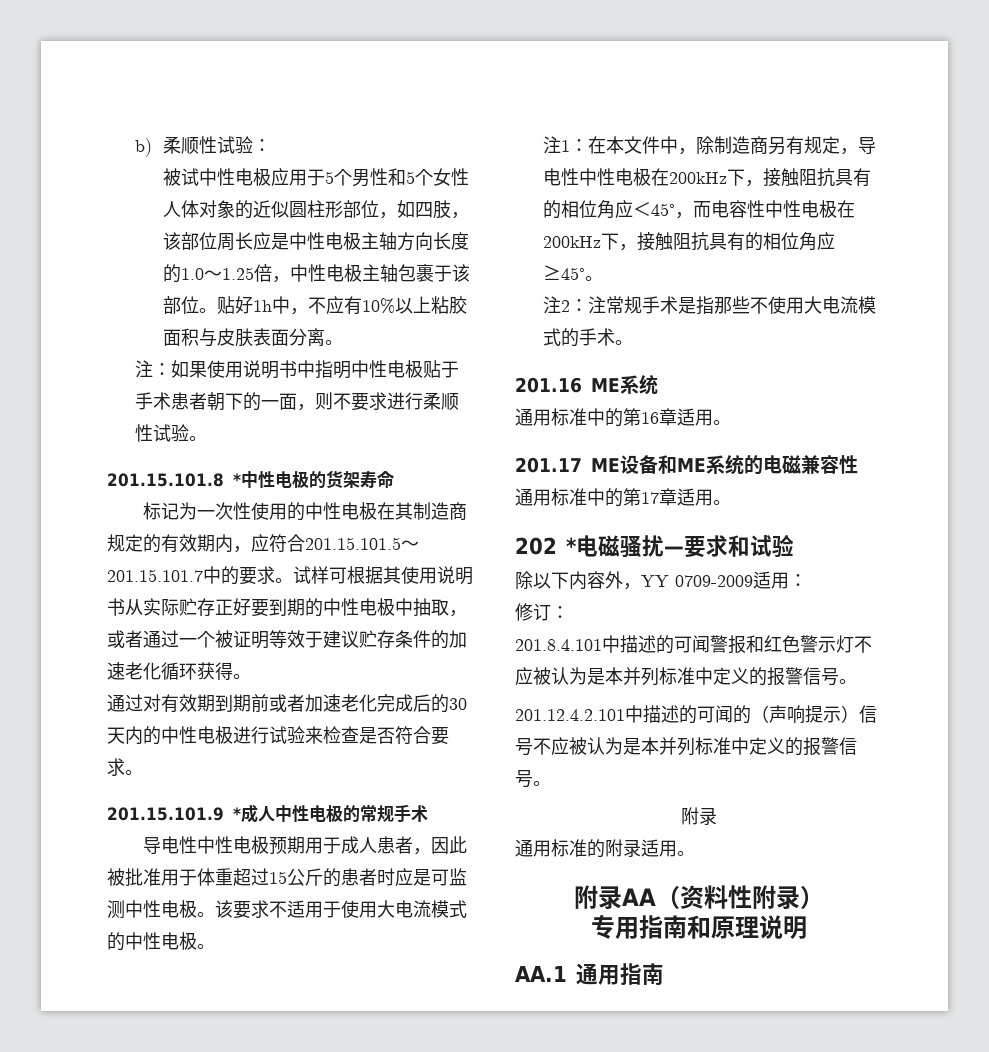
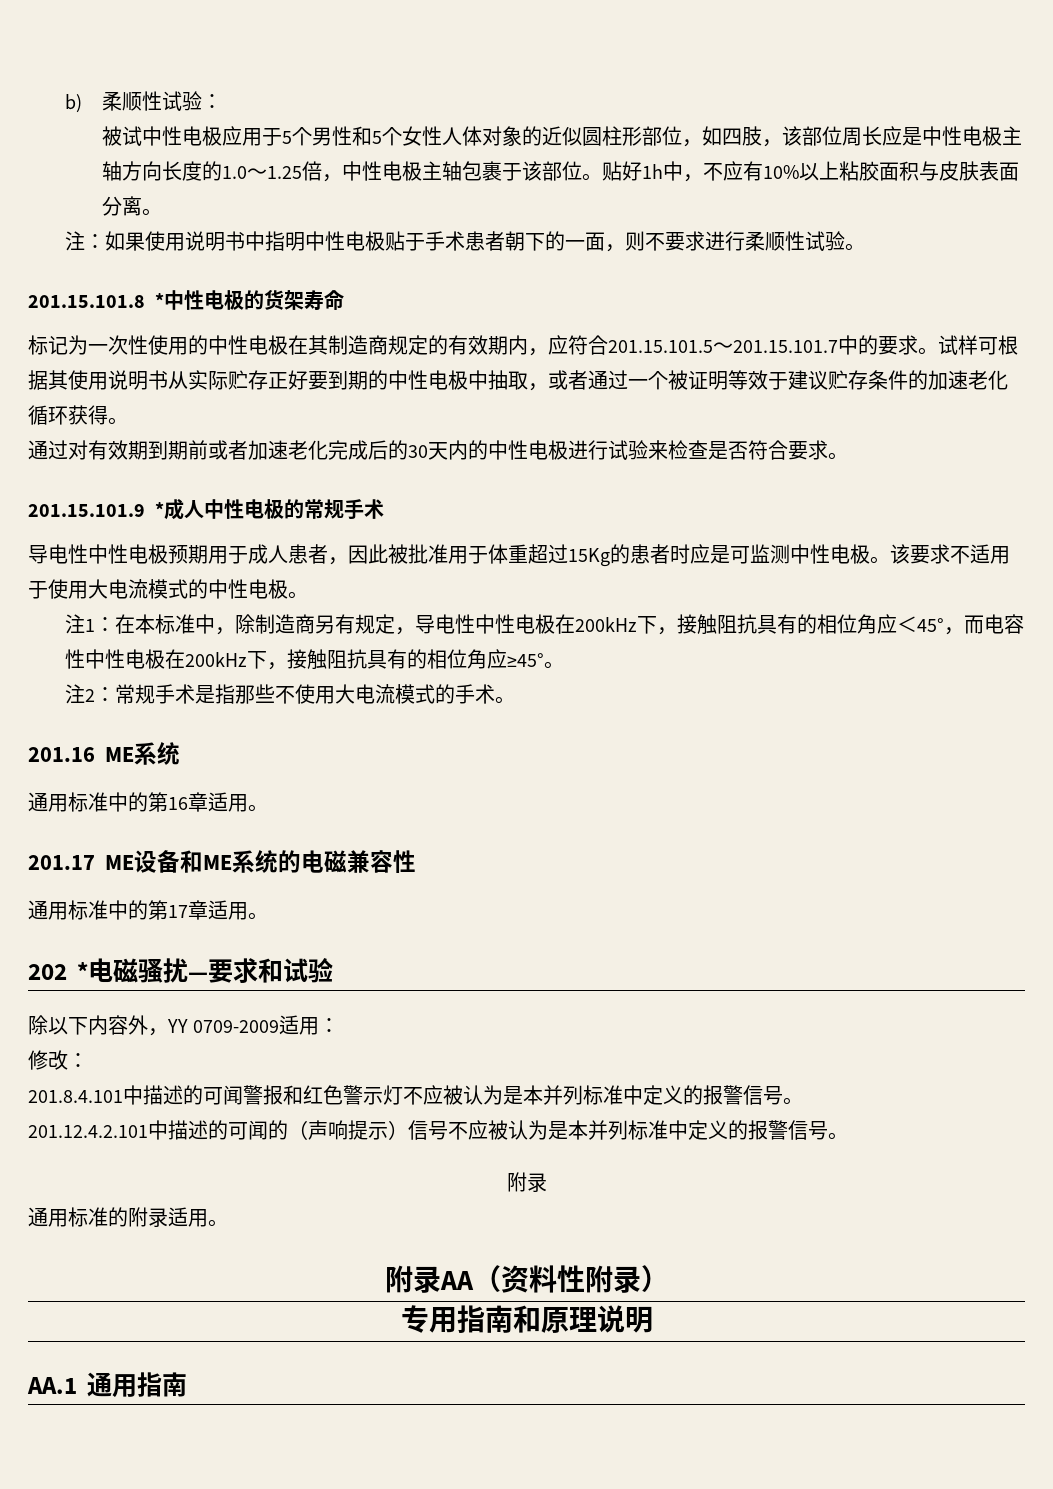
- 导电性中性电极预期用于成人患者，因此被批准用于体重超过15公斤的患者时应是可监测中性电极。
+ 导电性中性电极预期用于成人患者，因此被批准用于体重超过15Kg的患者时应是可监测中性电极。
- 注1：在本文件中，除制造商另有规定，导电性中性电极在200kHz下，接触阻抗具有的相位角应＜45°，而电容性中性电极在200kHz下，接触阻抗具有的相位角应≥45°。
+ 注1：在本标准中，除制造商另有规定，导电性中性电极在200kHz下，接触阻抗具有的相位角应＜45°，而电容性中性电极在200kHz下，接触阻抗具有的相位角应≥45°。
- 注2：注常规手术是指那些不使用大电流模式的手术。
+ 注2：常规手术是指那些不使用大电流模式的手术。
- 修订：
+ 修改：

